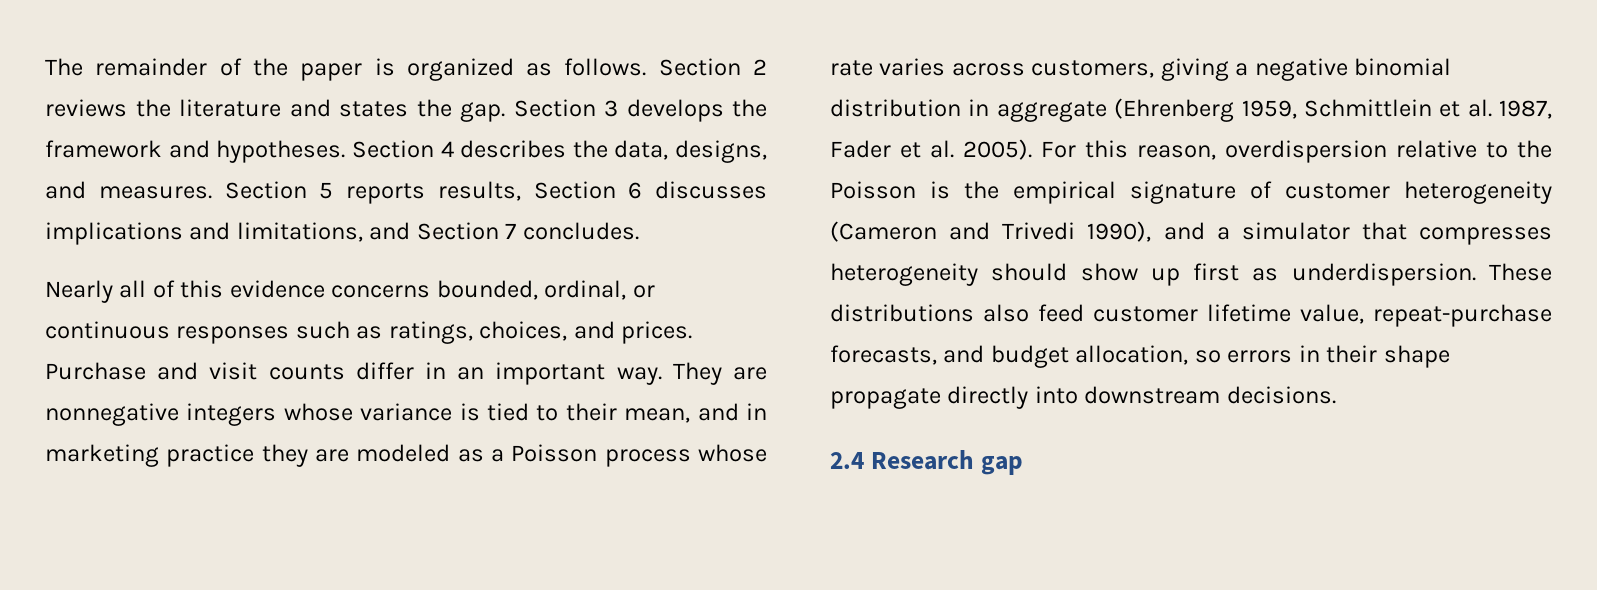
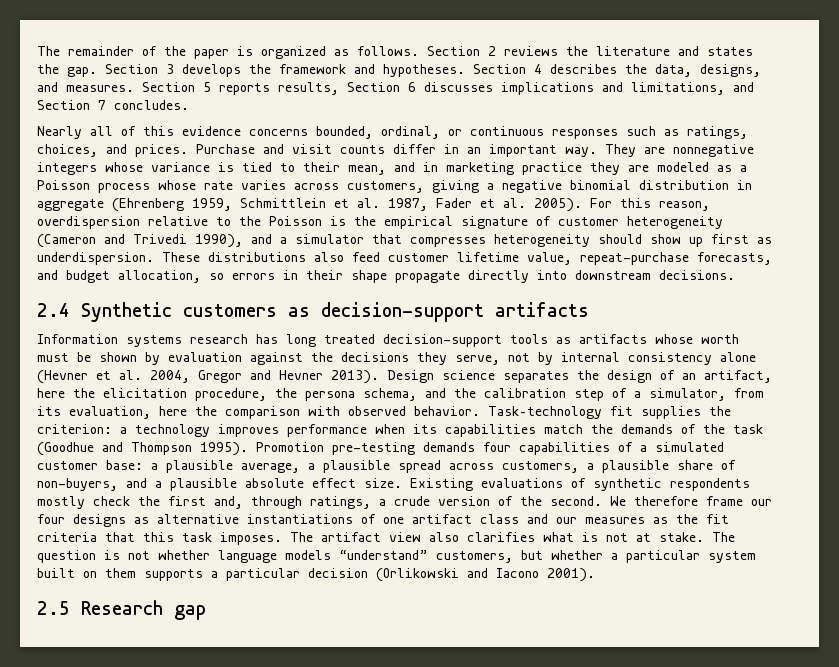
- 2.4 Research gap
+ 2.4 Synthetic customers as decision-support artifacts
+ Information systems research has long treated decision-support tools as artifacts whose worth must be shown by evaluation against the decisions they serve, not by internal consistency alone (Hevner et al. 2004, Gregor and Hevner 2013). Design science separates the design of an artifact, here the elicitation procedure, the persona schema, and the calibration step of a simulator, from its evaluation, here the comparison with observed behavior. Task–technology fit supplies the criterion: a technology improves performance when its capabilities match the demands of the task (Goodhue and Thompson 1995). Promotion pre-testing demands four capabilities of a simulated customer base: a plausible average, a plausible spread across customers, a plausible share of non-buyers, and a plausible absolute effect size. Existing evaluations of synthetic respondents mostly check the first and, through ratings, a crude version of the second. We therefore frame our four designs as alternative instantiations of one artifact class and our measures as the fit criteria that this task imposes. The artifact view also clarifies what is not at stake. The question is not whether language models “understand” customers, but whether a particular system built on them supports a particular decision (Orlikowski and Iacono 2001).
+ 2.5 Research gap

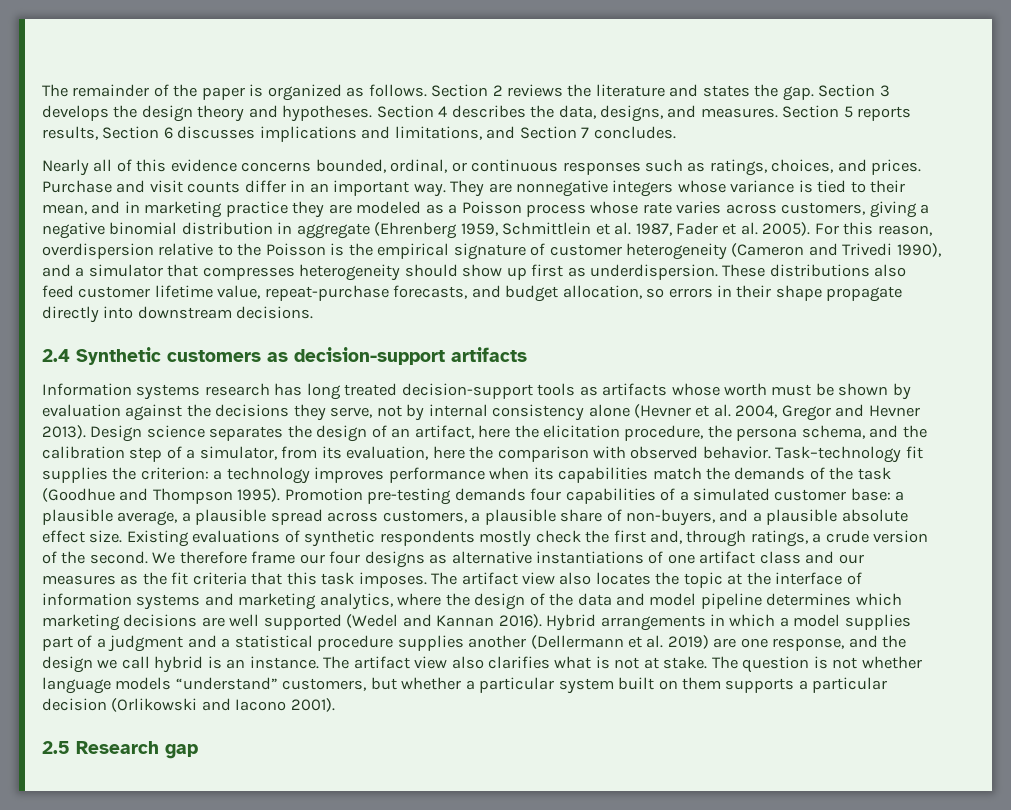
- Section 3 develops the framework and hypotheses.
+ Section 3 develops the design theory and hypotheses.
- The artifact view also clarifies what is not at stake.
+ The artifact view also locates the topic at the interface of information systems and marketing analytics, where the design of the data and model pipeline determines which marketing decisions are well supported (Wedel and Kannan 2016). Hybrid arrangements in which a model supplies part of a judgment and a statistical procedure supplies another (Dellermann et al. 2019) are one response, and the design we call hybrid is an instance. The artifact view also clarifies what is not at stake.

